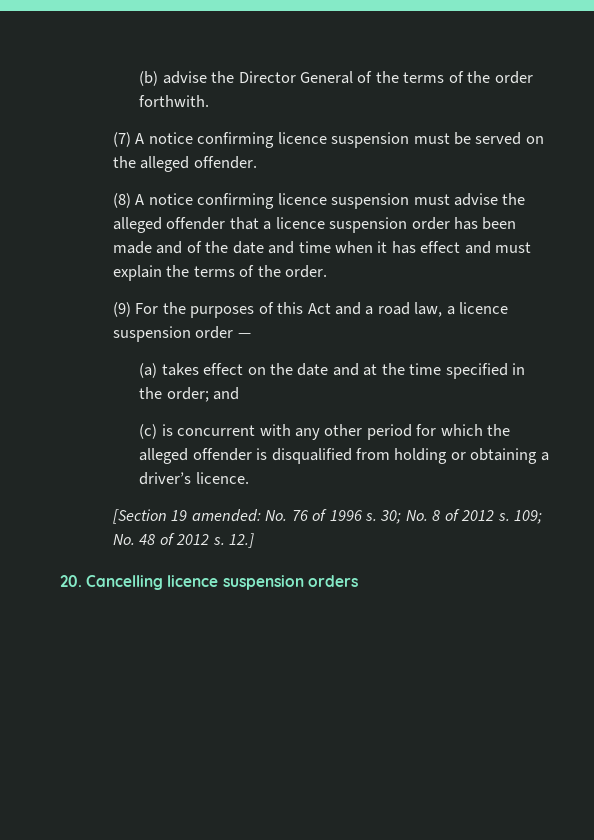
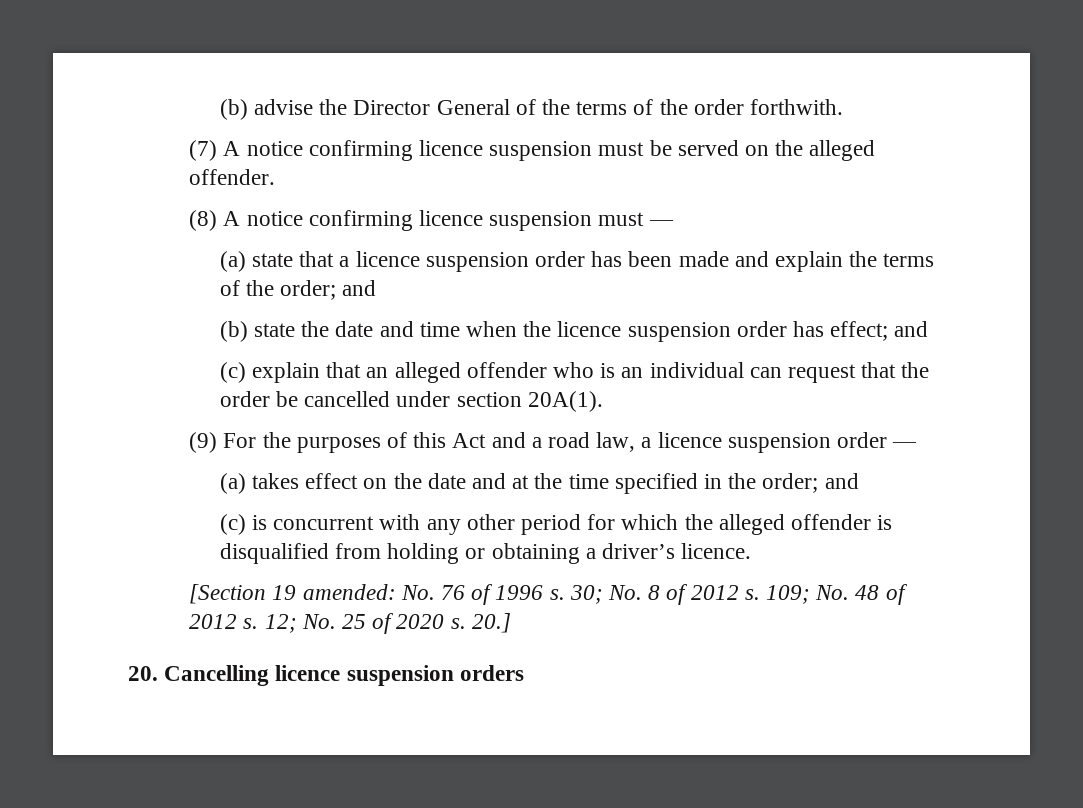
- (8) A notice confirming licence suspension must advise the alleged offender that a licence suspension order has been made and of the date and time when it has effect and must explain the terms of the order.
+ (8) A notice confirming licence suspension must —
+ (a) state that a licence suspension order has been made and explain the terms of the order; and
+ (b) state the date and time when the licence suspension order has effect; and
+ (c) explain that an alleged offender who is an individual can request that the order be cancelled under section 20A(1).
- 12.]
+ 12; No. 25 of 2020 s. 20.]

